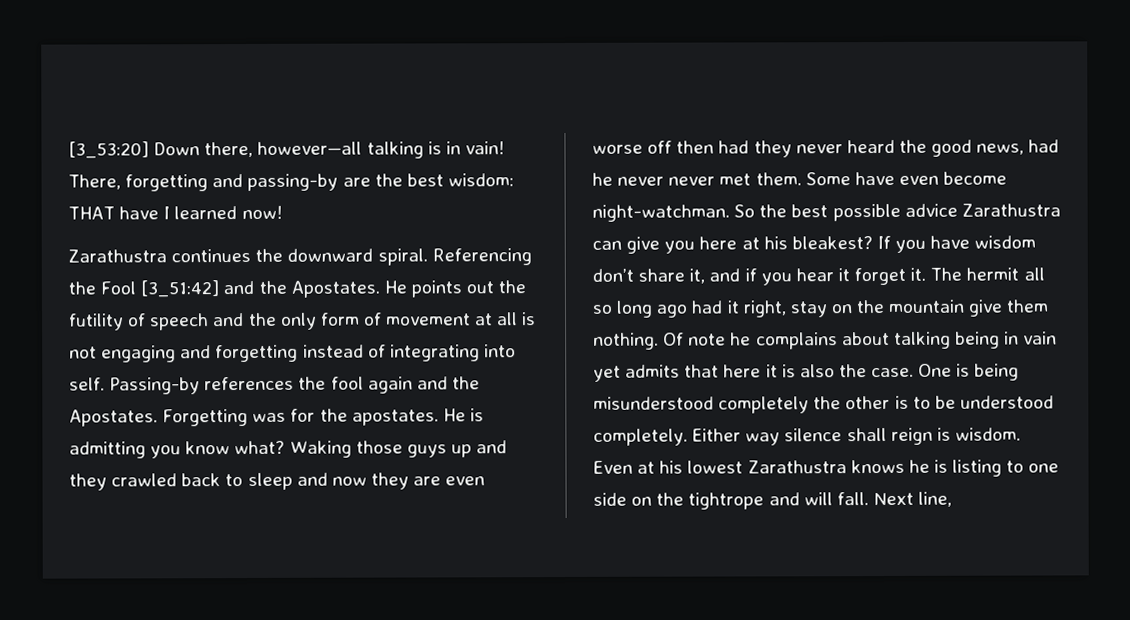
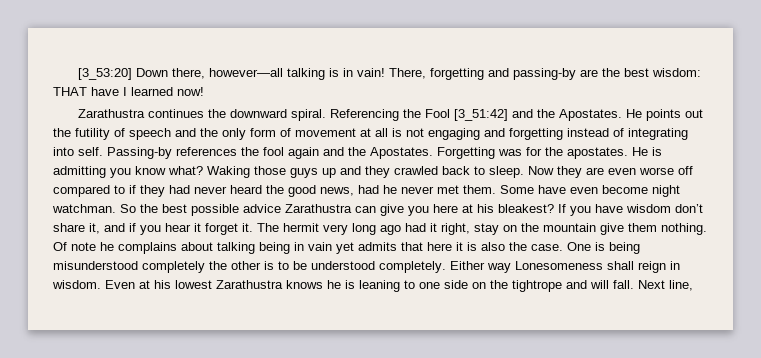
- Waking those guys up and they crawled back to sleep and now they are even worse off then had they never heard the good news, had he never never met them.
+ Waking those guys up and they crawled back to sleep. Now they are even worse off compared to if they had never heard the good news, had he never met them.
- Some have even become night-watchman.
+ Some have even become night watchman.
- The hermit all so long ago had it right, stay on the mountain give them nothing.
+ The hermit very long ago had it right, stay on the mountain give them nothing.
- Either way silence shall reign is wisdom.
+ Either way Lonesomeness shall reign in wisdom.
- Even at his lowest Zarathustra knows he is listing to one side on the tightrope and will fall.
+ Even at his lowest Zarathustra knows he is leaning to one side on the tightrope and will fall.

